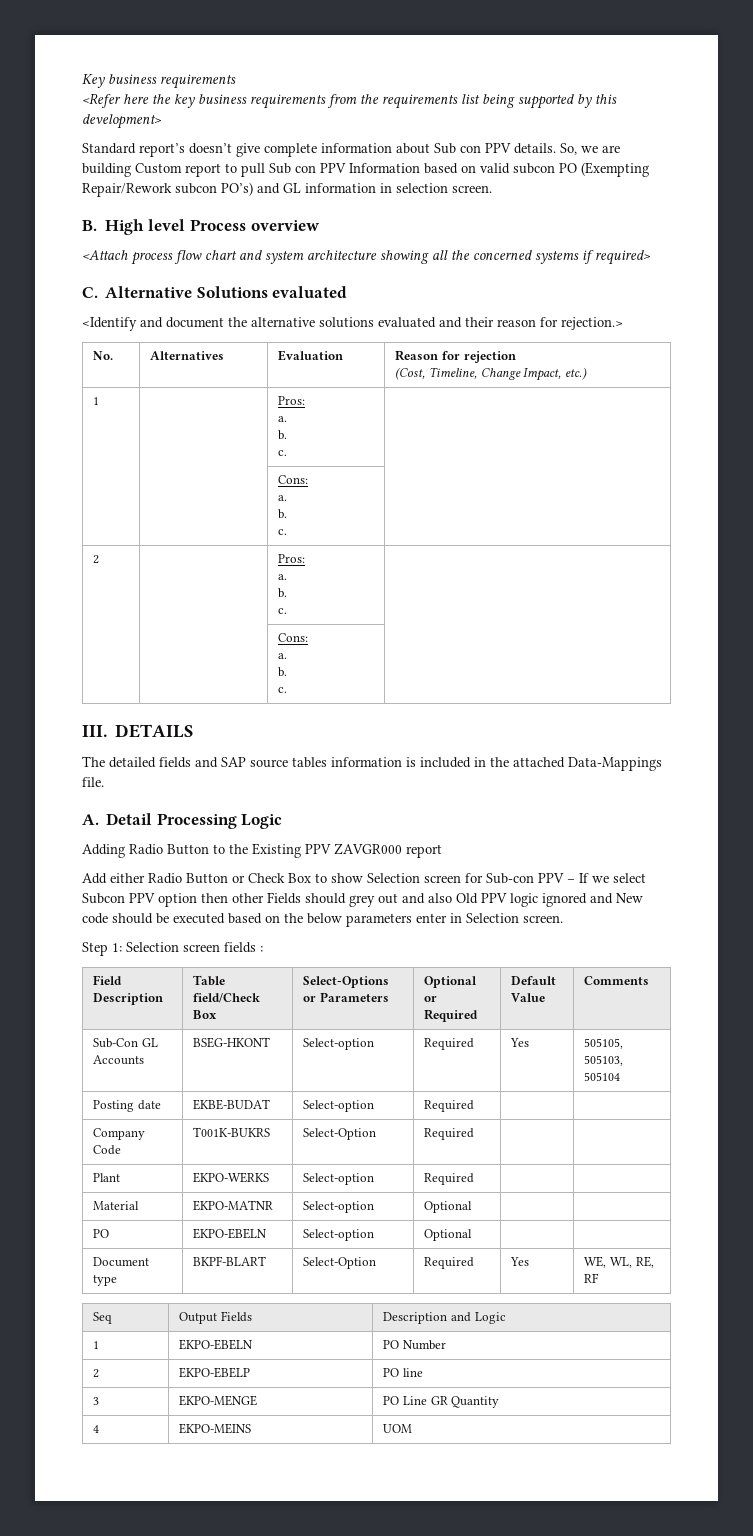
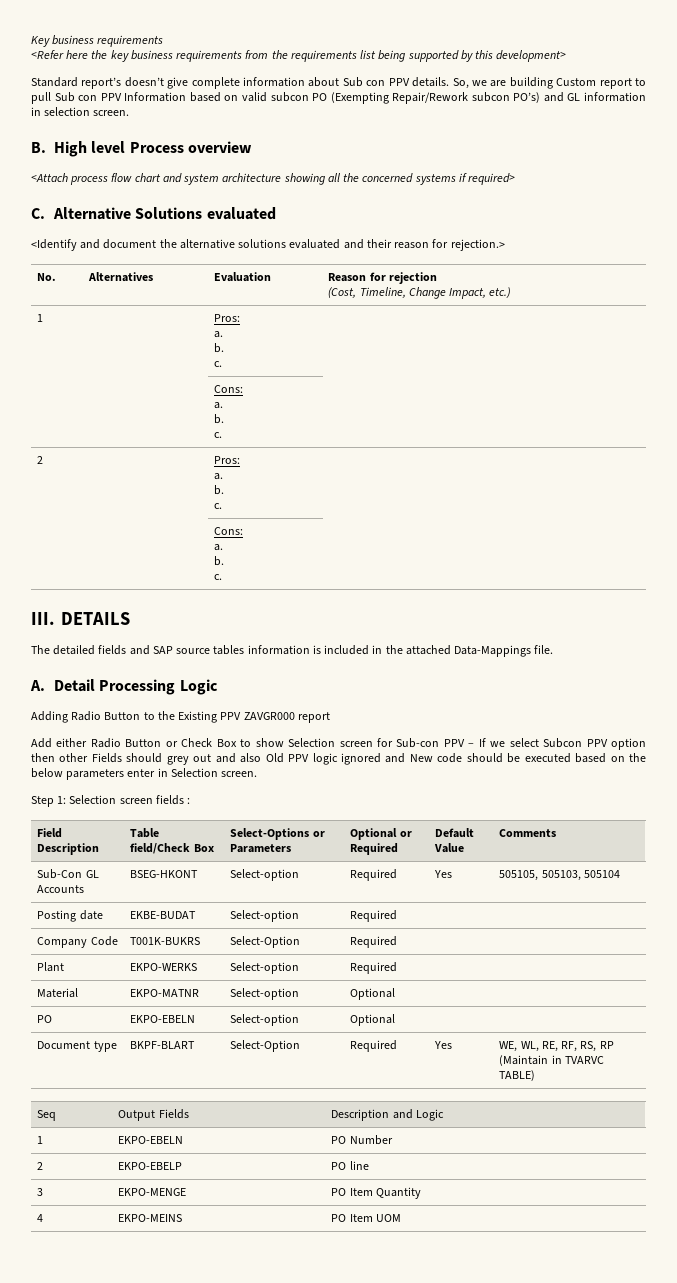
- Document type | BKPF-BLART | Select-Option | Required | Yes | WE, WL, RE, RF
+ Document type | BKPF-BLART | Select-Option | Required | Yes | WE, WL, RE, RF, RS, RP (Maintain in TVARVC TABLE)
- 3 | EKPO-MENGE | PO Line GR Quantity
+ 3 | EKPO-MENGE | PO Item Quantity
- 4 | EKPO-MEINS | UOM
+ 4 | EKPO-MEINS | PO Item UOM

